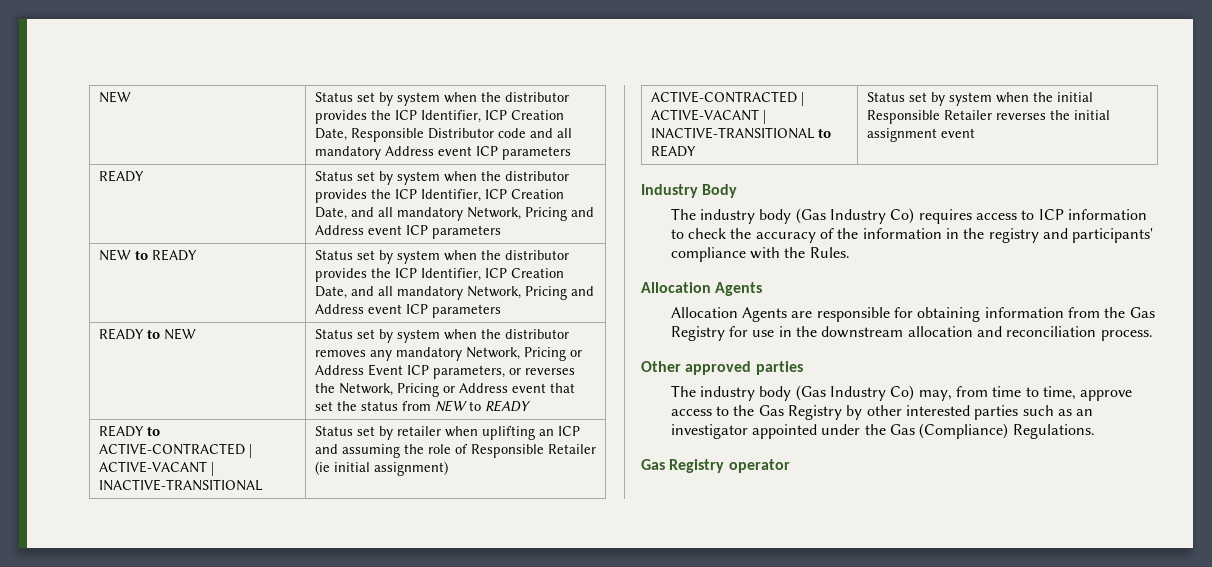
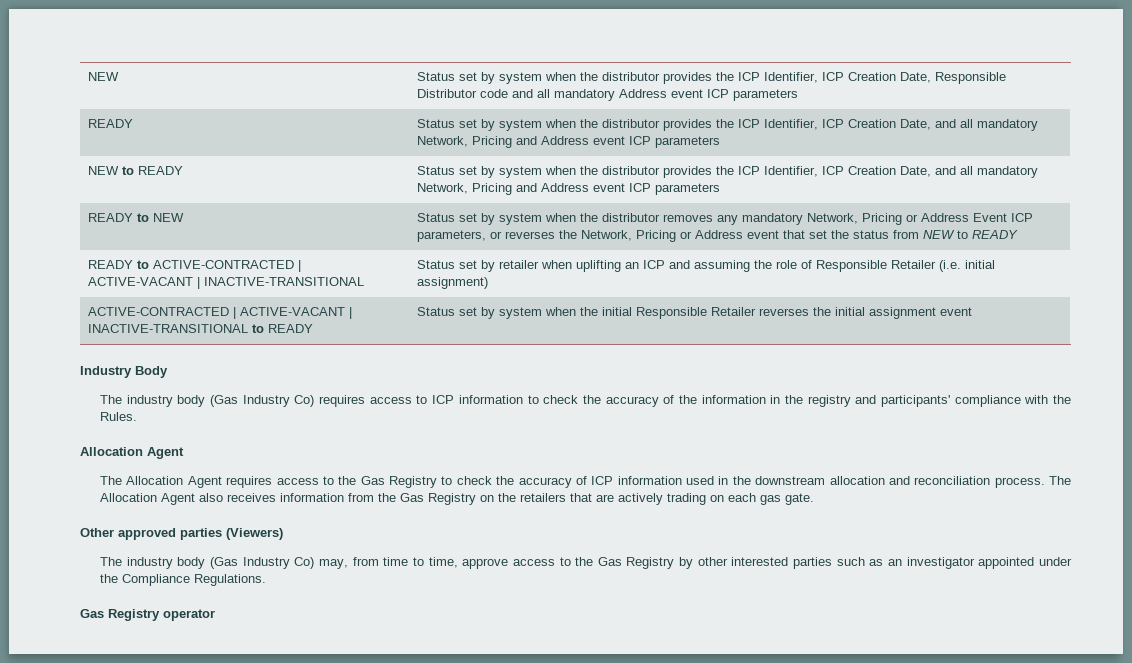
- READY to ACTIVE-CONTRACTED | ACTIVE-VACANT | INACTIVE-TRANSITIONAL | Status set by retailer when uplifting an ICP and assuming the role of Responsible Retailer (ie initial assignment)
+ READY to ACTIVE-CONTRACTED | ACTIVE-VACANT | INACTIVE-TRANSITIONAL | Status set by retailer when uplifting an ICP and assuming the role of Responsible Retailer (i.e. initial assignment)
  The industry body (Gas Industry Co) requires access to ICP information to check the accuracy of the information in the registry and participants' compliance with the Rules.
- Allocation Agents
- Allocation Agents are responsible for obtaining information from the Gas Registry for use in the downstream allocation and reconciliation process.
+ Allocation Agent
+ The Allocation Agent requires access to the Gas Registry to check the accuracy of ICP information used in the downstream allocation and reconciliation process. The Allocation Agent also receives information from the Gas Registry on the retailers that are actively trading on each gas gate.
- Other approved parties
+ Other approved parties (Viewers)
- The industry body (Gas Industry Co) may, from time to time, approve access to the Gas Registry by other interested parties such as an investigator appointed under the Gas (Compliance) Regulations.
+ The industry body (Gas Industry Co) may, from time to time, approve access to the Gas Registry by other interested parties such as an investigator appointed under the Compliance Regulations.

